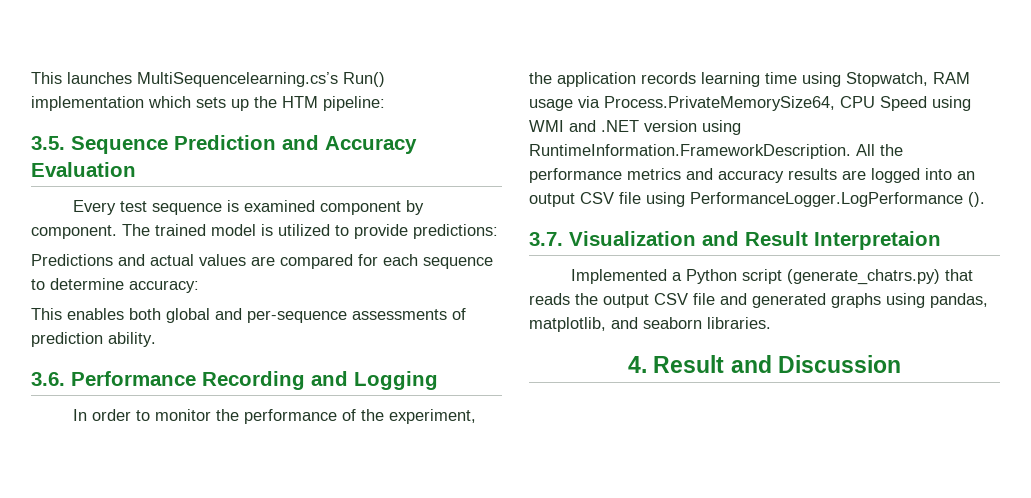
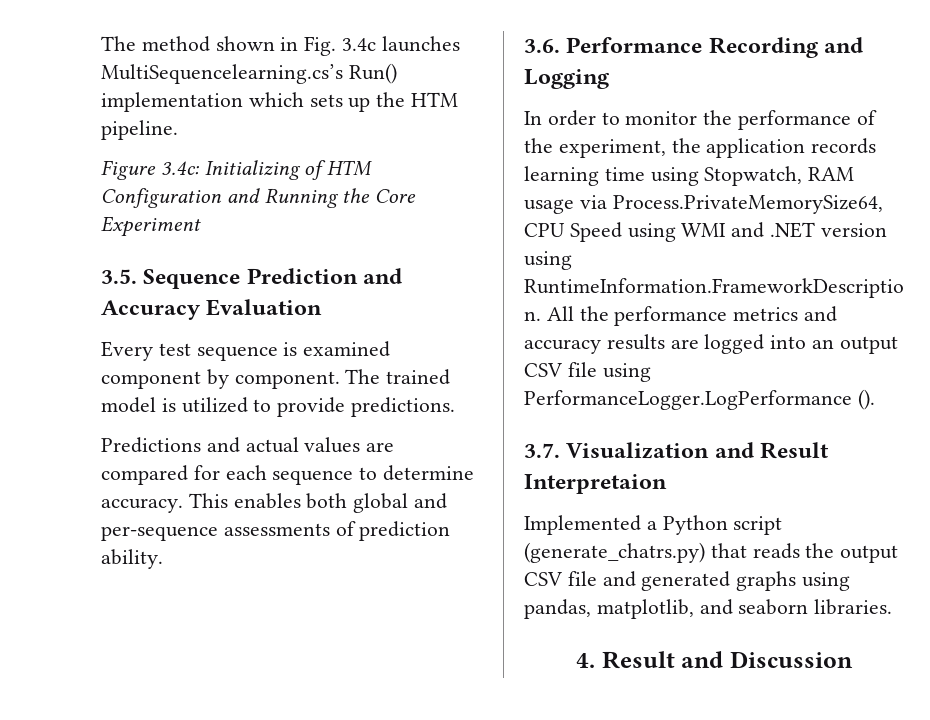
- This launches MultiSequencelearning.cs’s Run() implementation which sets up the HTM pipeline:
+ The method shown in Fig. 3.4c launches MultiSequencelearning.cs’s Run() implementation which sets up the HTM pipeline.
+ Figure 3.4c: Initializing of HTM Configuration and Running the Core Experiment
- The trained model is utilized to provide predictions:
+ The trained model is utilized to provide predictions.
- Predictions and actual values are compared for each sequence to determine accuracy:
- This enables both global and per-sequence assessments of prediction ability.
+ Predictions and actual values are compared for each sequence to determine accuracy. This enables both global and per-sequence assessments of prediction ability.

